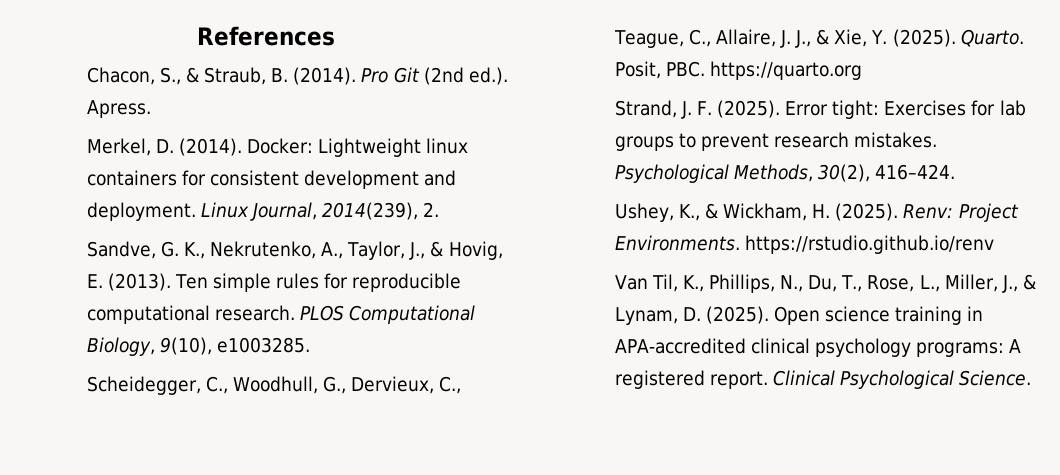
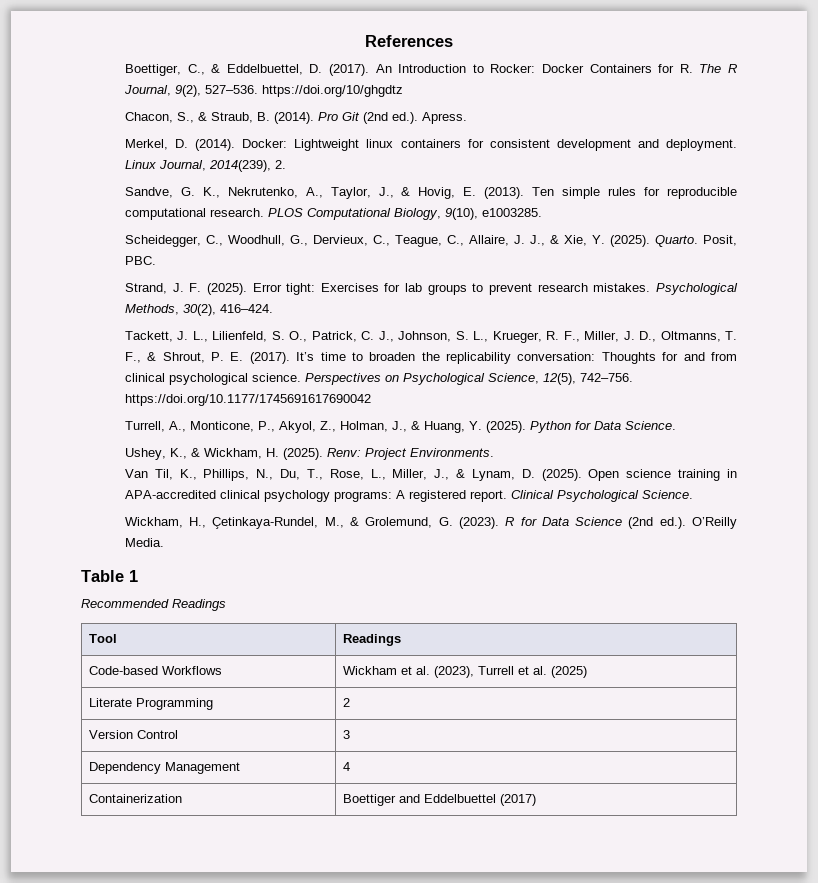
+ Boettiger, C., & Eddelbuettel, D. (2017). An Introduction to Rocker: Docker Containers for R. The R Journal, 9(2), 527–536. https://doi.org/10/ghgdtz
- Posit, PBC. https://quarto.org
+ Posit, PBC.
+ Tackett, J. L., Lilienfeld, S. O., Patrick, C. J., Johnson, S. L., Krueger, R. F., Miller, J. D., Oltmanns, T. F., & Shrout, P. E. (2017). It’s time to broaden the replicability conversation: Thoughts for and from clinical psychological science. Perspectives on Psychological Science, 12(5), 742–756. https://doi.org/10.1177/1745691617690042
+ Turrell, A., Monticone, P., Akyol, Z., Holman, J., & Huang, Y. (2025). Python for Data Science.
- Renv: Project Environments. https://rstudio.github.io/renv
+ Renv: Project Environments.
+ Wickham, H., Çetinkaya-Rundel, M., & Grolemund, G. (2023). R for Data Science (2nd ed.). O’Reilly Media.
+ Table 1
+ Recommended Readings
+ Tool | Readings
+ Code-based Workflows | Wickham et al. (2023), Turrell et al. (2025)
+ Literate Programming | 2
+ Version Control | 3
+ Dependency Management | 4
+ Containerization | Boettiger and Eddelbuettel (2017)

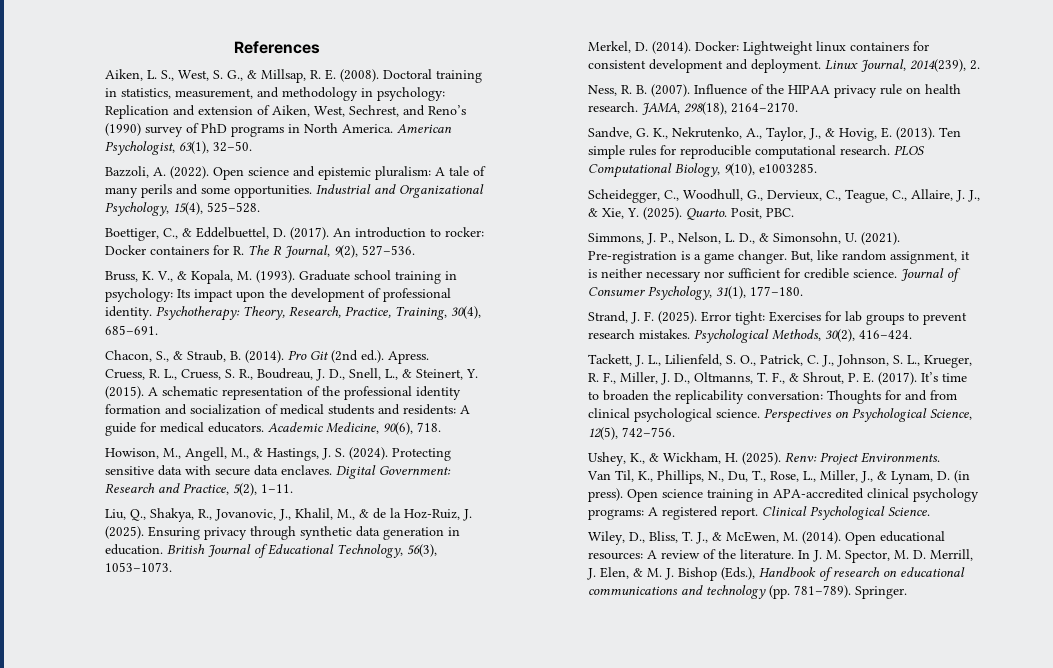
+ Aiken, L. S., West, S. G., & Millsap, R. E. (2008). Doctoral training in statistics, measurement, and methodology in psychology: Replication and extension of Aiken, West, Sechrest, and Reno’s (1990) survey of PhD programs in North America. American Psychologist, 63(1), 32–50.
+ Bazzoli, A. (2022). Open science and epistemic pluralism: A tale of many perils and some opportunities. Industrial and Organizational Psychology, 15(4), 525–528.
- An Introduction to Rocker: Docker Containers for R. The R Journal, 9(2), 527–536. https://doi.org/10/ghgdtz
+ An introduction to rocker: Docker containers for R. The R Journal, 9(2), 527–536.
+ Bruss, K. V., & Kopala, M. (1993). Graduate school training in psychology: Its impact upon the development of professional identity. Psychotherapy: Theory, Research, Practice, Training, 30(4), 685–691.
+ Cruess, R. L., Cruess, S. R., Boudreau, J. D., Snell, L., & Steinert, Y. (2015). A schematic representation of the professional identity formation and socialization of medical students and residents: A guide for medical educators. Academic Medicine, 90(6), 718.
+ Howison, M., Angell, M., & Hastings, J. S. (2024). Protecting sensitive data with secure data enclaves. Digital Government: Research and Practice, 5(2), 1–11.
+ Liu, Q., Shakya, R., Jovanovic, J., Khalil, M., & de la Hoz-Ruiz, J. (2025). Ensuring privacy through synthetic data generation in education. British Journal of Educational Technology, 56(3), 1053–1073.
+ Ness, R. B. (2007). Influence of the HIPAA privacy rule on health research. JAMA, 298(18), 2164–2170.
+ Simmons, J. P., Nelson, L. D., & Simonsohn, U. (2021). Pre-registration is a game changer. But, like random assignment, it is neither necessary nor sufficient for credible science. Journal of Consumer Psychology, 31(1), 177–180.
- Perspectives on Psychological Science, 12(5), 742–756. https://doi.org/10.1177/1745691617690042
- Turrell, A., Monticone, P., Akyol, Z., Holman, J., & Huang, Y. (2025). Python for Data Science.
+ Perspectives on Psychological Science, 12(5), 742–756.
- Van Til, K., Phillips, N., Du, T., Rose, L., Miller, J., & Lynam, D. (2025).
+ Van Til, K., Phillips, N., Du, T., Rose, L., Miller, J., & Lynam, D. (in press).
- Wickham, H., Çetinkaya-Rundel, M., & Grolemund, G. (2023). R for Data Science (2nd ed.). O’Reilly Media.
- Table 1
- Recommended Readings
- Tool | Readings
- Code-based Workflows | Wickham et al. (2023), Turrell et al. (2025)
- Literate Programming | 2
- Version Control | 3
- Dependency Management | 4
- Containerization | Boettiger and Eddelbuettel (2017)
+ Wiley, D., Bliss, T. J., & McEwen, M. (2014). Open educational resources: A review of the literature. In J. M. Spector, M. D. Merrill, J. Elen, & M. J. Bishop (Eds.), Handbook of research on educational communications and technology (pp. 781–789). Springer.

